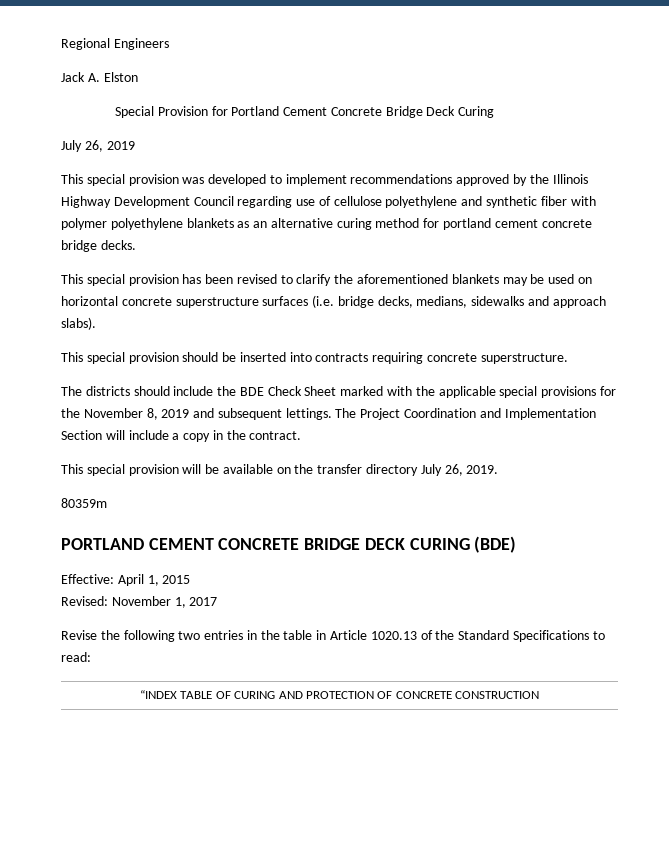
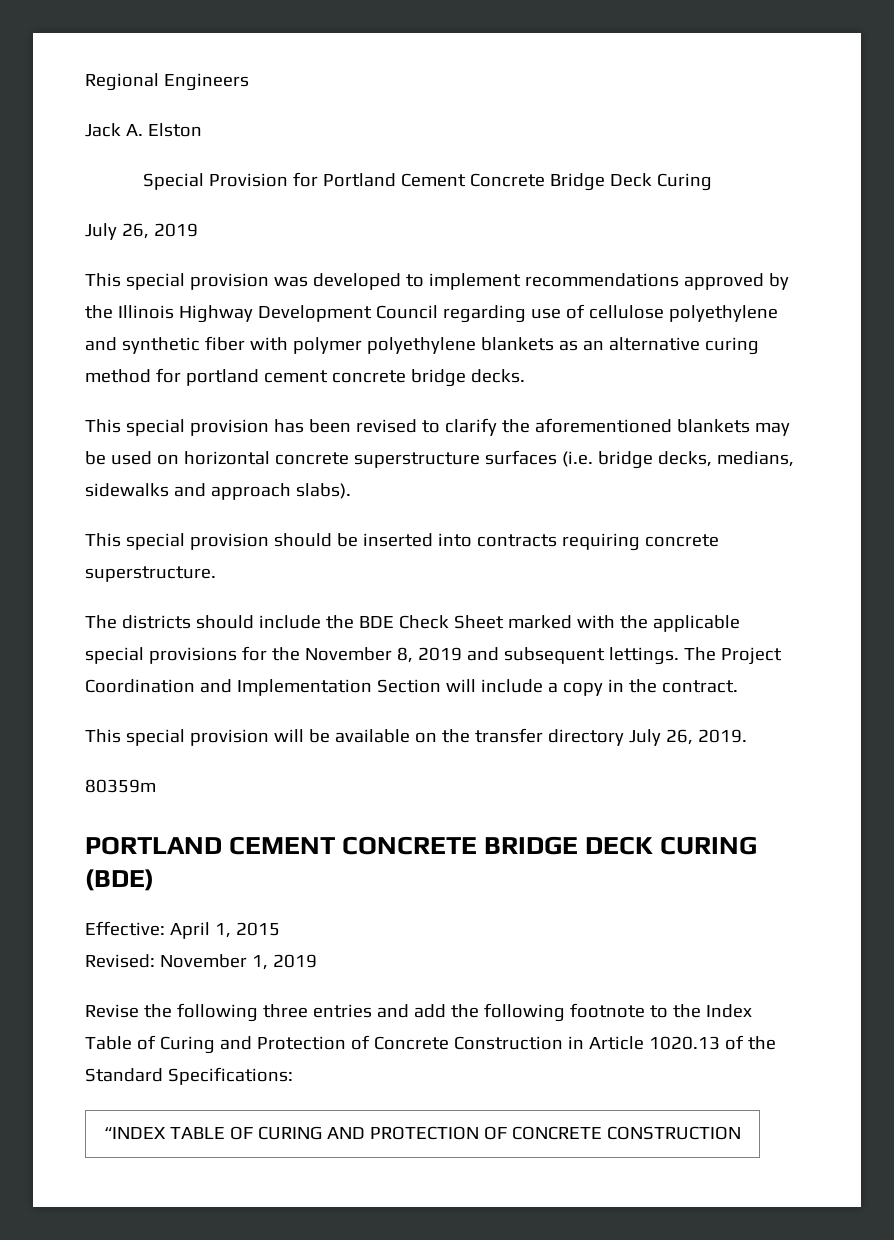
- Revised: November 1, 2017
+ Revised: November 1, 2019
- Revise the following two entries in the table in Article 1020.13 of the Standard Specifications to read:
+ Revise the following three entries and add the following footnote to the Index Table of Curing and Protection of Concrete Construction in Article 1020.13 of the Standard Specifications:

